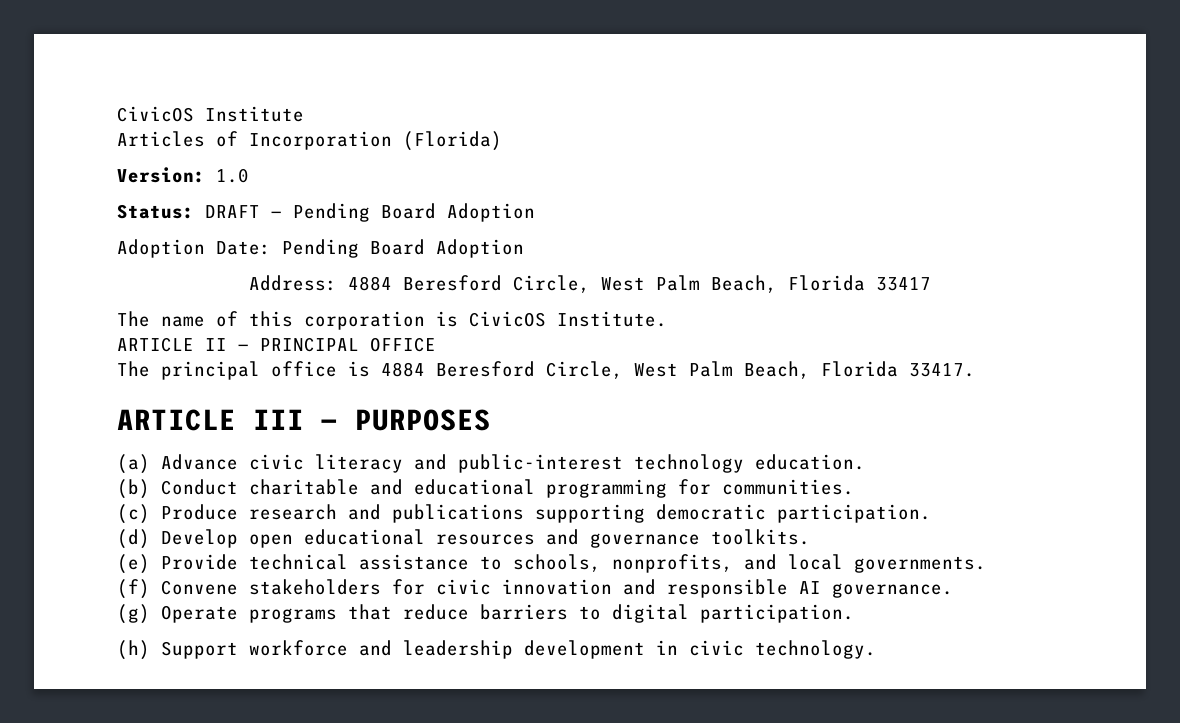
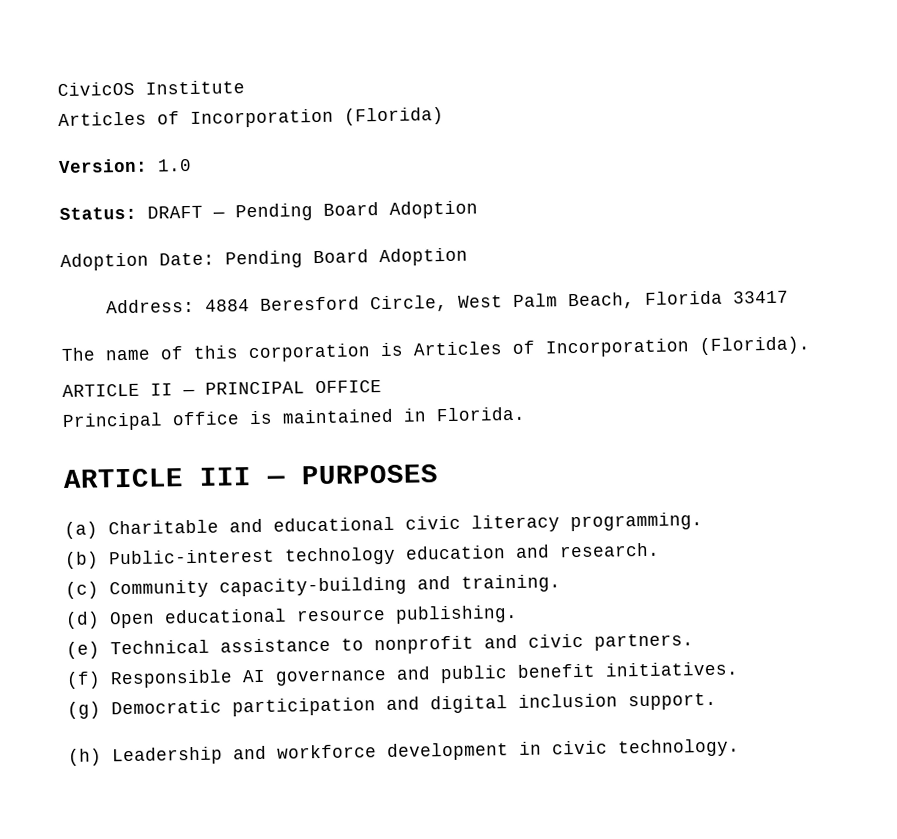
- The name of this corporation is CivicOS Institute.
+ The name of this corporation is Articles of Incorporation (Florida).
- The principal office is 4884 Beresford Circle, West Palm Beach, Florida 33417.
+ Principal office is maintained in Florida.
- (a) Advance civic literacy and public-interest technology education.
- (b) Conduct charitable and educational programming for communities.
- (c) Produce research and publications supporting democratic participation.
- (d) Develop open educational resources and governance toolkits.
- (e) Provide technical assistance to schools, nonprofits, and local governments.
- (f) Convene stakeholders for civic innovation and responsible AI governance.
- (g) Operate programs that reduce barriers to digital participation.
- (h) Support workforce and leadership development in civic technology.
+ (a) Charitable and educational civic literacy programming.
+ (b) Public-interest technology education and research.
+ (c) Community capacity-building and training.
+ (d) Open educational resource publishing.
+ (e) Technical assistance to nonprofit and civic partners.
+ (f) Responsible AI governance and public benefit initiatives.
+ (g) Democratic participation and digital inclusion support.
+ (h) Leadership and workforce development in civic technology.

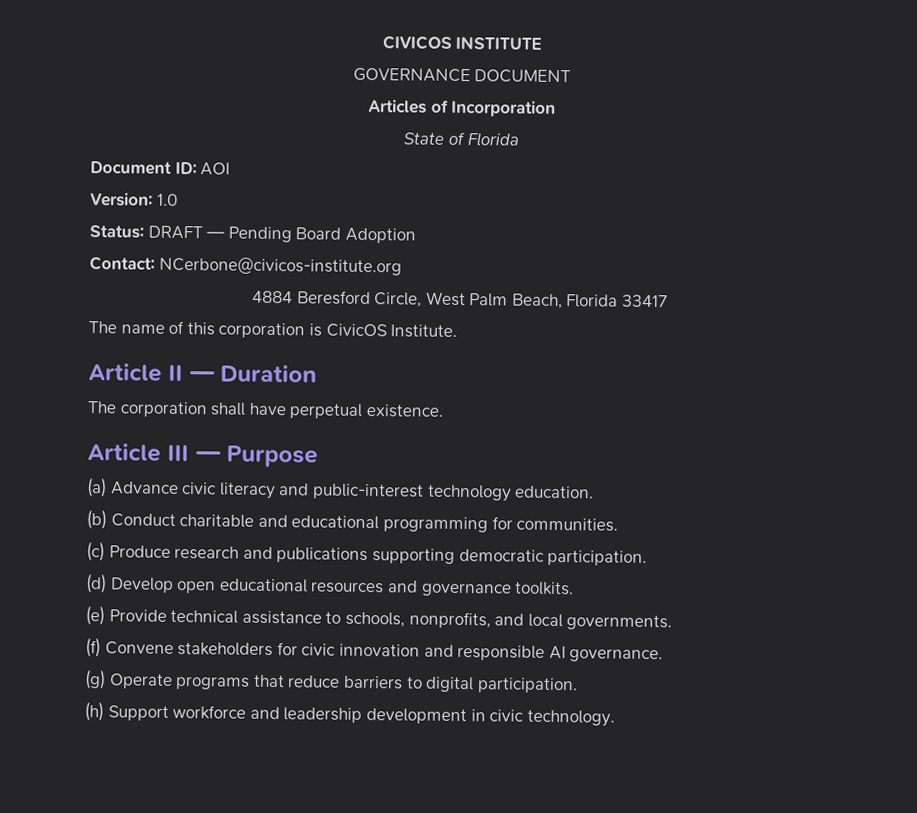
- CivicOS Institute
- Articles of Incorporation (Florida)
+ CIVICOS INSTITUTE
+ GOVERNANCE DOCUMENT
+ Articles of Incorporation
+ State of Florida
+ Document ID: AOI
- Adoption Date: Pending Board Adoption
- Address: 4884 Beresford Circle, West Palm Beach, Florida 33417
+ Contact: NCerbone@civicos-institute.org
+ 4884 Beresford Circle, West Palm Beach, Florida 33417
- The name of this corporation is Articles of Incorporation (Florida).
- ARTICLE II — PRINCIPAL OFFICE
- Principal office is maintained in Florida.
- ARTICLE III — PURPOSES
+ The name of this corporation is CivicOS Institute.
+ Article II — Duration
+ The corporation shall have perpetual existence.
+ Article III — Purpose
- (a) Charitable and educational civic literacy programming.
- (b) Public-interest technology education and research.
- (c) Community capacity-building and training.
- (d) Open educational resource publishing.
- (e) Technical assistance to nonprofit and civic partners.
- (f) Responsible AI governance and public benefit initiatives.
- (g) Democratic participation and digital inclusion support.
- (h) Leadership and workforce development in civic technology.
+ (a) Advance civic literacy and public-interest technology education.
+ (b) Conduct charitable and educational programming for communities.
+ (c) Produce research and publications supporting democratic participation.
+ (d) Develop open educational resources and governance toolkits.
+ (e) Provide technical assistance to schools, nonprofits, and local governments.
+ (f) Convene stakeholders for civic innovation and responsible AI governance.
+ (g) Operate programs that reduce barriers to digital participation.
+ (h) Support workforce and leadership development in civic technology.

